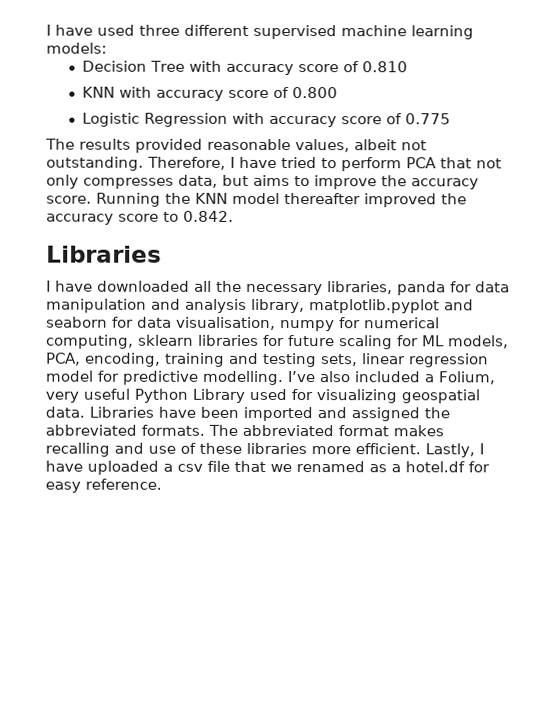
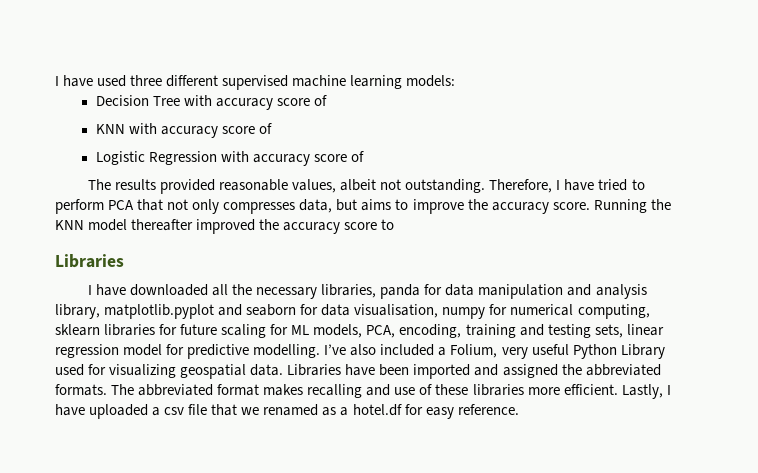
- Decision Tree with accuracy score of 0.810
+ Decision Tree with accuracy score of
- KNN with accuracy score of 0.800
+ KNN with accuracy score of
- Logistic Regression with accuracy score of 0.775
+ Logistic Regression with accuracy score of
- Running the KNN model thereafter improved the accuracy score to 0.842.
+ Running the KNN model thereafter improved the accuracy score to

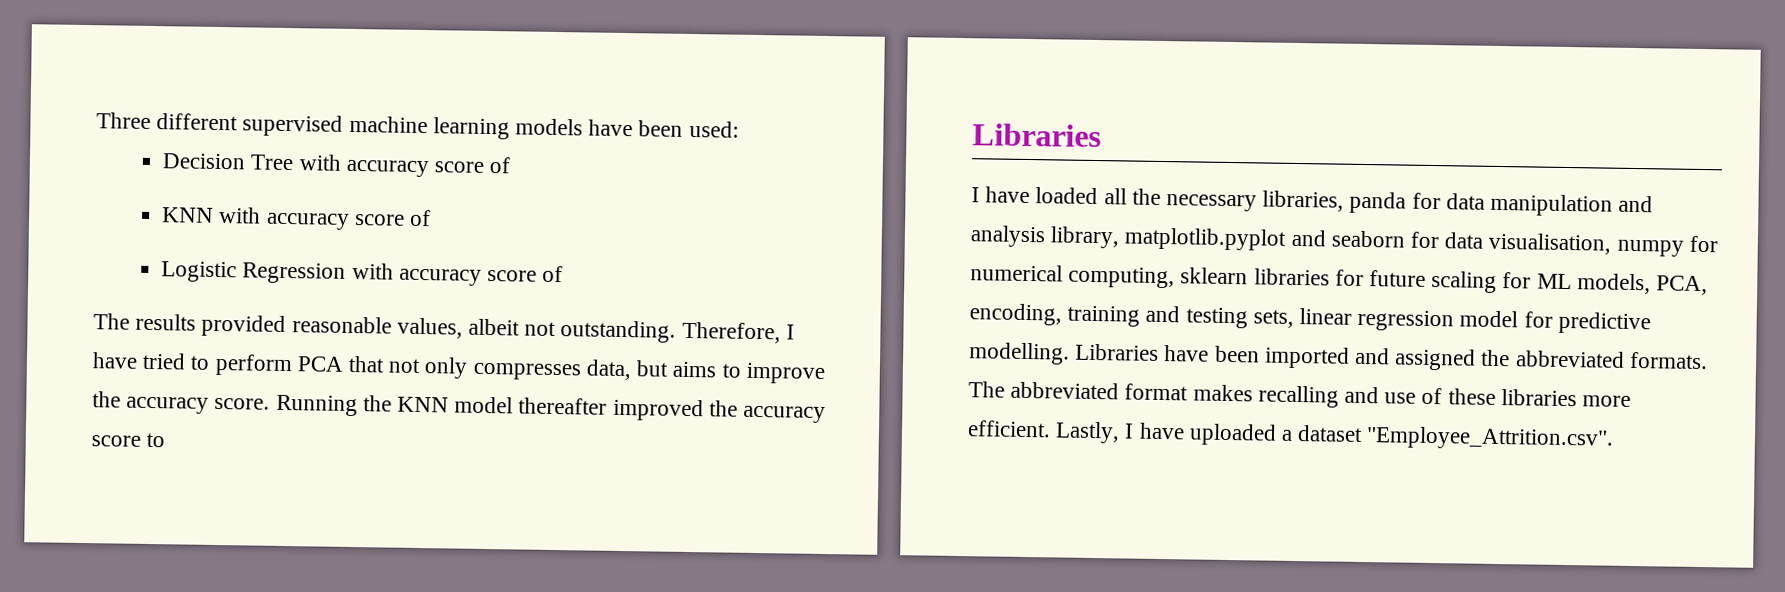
- I have used three different supervised machine learning models:
+ Three different supervised machine learning models have been used:
- I have downloaded all the necessary libraries, panda for data manipulation and analysis library, matplotlib.pyplot and seaborn for data visualisation, numpy for numerical computing, sklearn libraries for future scaling for ML models, PCA, encoding, training and testing sets, linear regression model for predictive modelling.
+ I have loaded all the necessary libraries, panda for data manipulation and analysis library, matplotlib.pyplot and seaborn for data visualisation, numpy for numerical computing, sklearn libraries for future scaling for ML models, PCA, encoding, training and testing sets, linear regression model for predictive modelling.
- I’ve also included a Folium, very useful Python Library used for visualizing geospatial data.
- Lastly, I have uploaded a csv file that we renamed as a hotel.df for easy reference.
+ Lastly, I have uploaded a dataset "Employee_Attrition.csv".

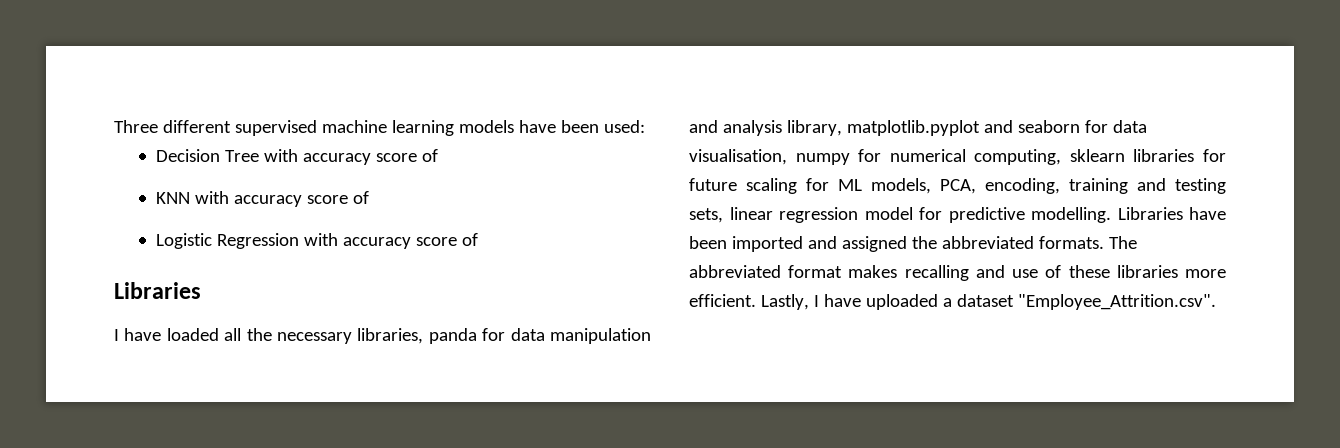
- The results provided reasonable values, albeit not outstanding. Therefore, I have tried to perform PCA that not only compresses data, but aims to improve the accuracy score. Running the KNN model thereafter improved the accuracy score to

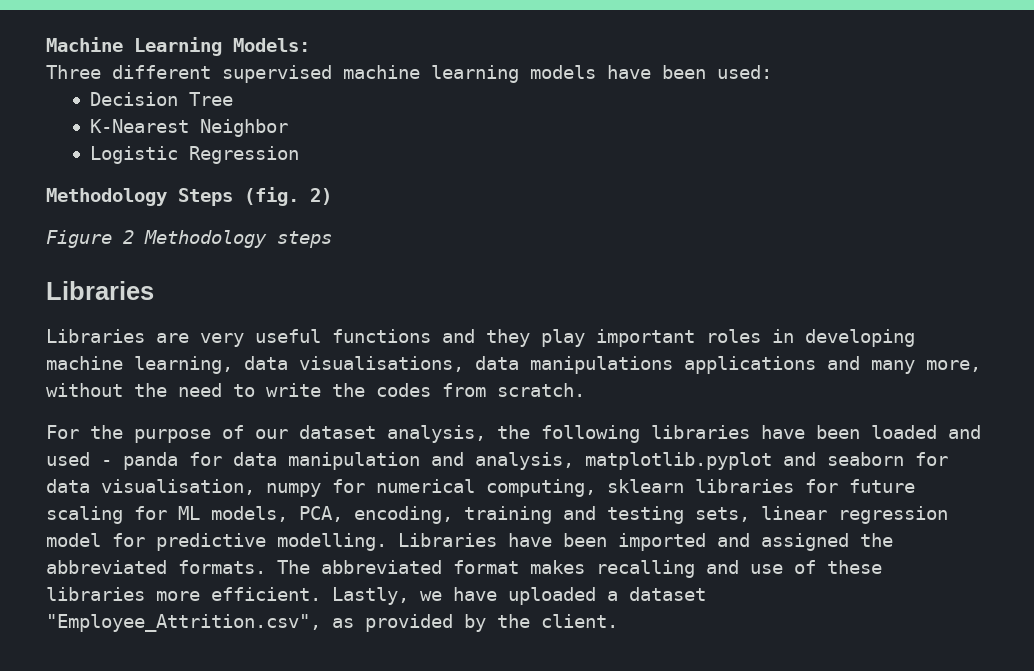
+ Machine Learning Models:
- Decision Tree with accuracy score of
- KNN with accuracy score of
- Logistic Regression with accuracy score of
+ Decision Tree
+ K-Nearest Neighbor
+ Logistic Regression
+ Methodology Steps (fig. 2)
+ Figure 2 Methodology steps
  Libraries
- I have loaded all the necessary libraries, panda for data manipulation and analysis library, matplotlib.pyplot and seaborn for data visualisation, numpy for numerical computing, sklearn libraries for future scaling for ML models, PCA, encoding, training and testing sets, linear regression model for predictive modelling.
+ Libraries are very useful functions and they play important roles in developing machine learning, data visualisations, data manipulations applications and many more, without the need to write the codes from scratch.
+ For the purpose of our dataset analysis, the following libraries have been loaded and used - panda for data manipulation and analysis, matplotlib.pyplot and seaborn for data visualisation, numpy for numerical computing, sklearn libraries for future scaling for ML models, PCA, encoding, training and testing sets, linear regression model for predictive modelling.
- Lastly, I have uploaded a dataset "Employee_Attrition.csv".
+ Lastly, we have uploaded a dataset "Employee_Attrition.csv", as provided by the client.

